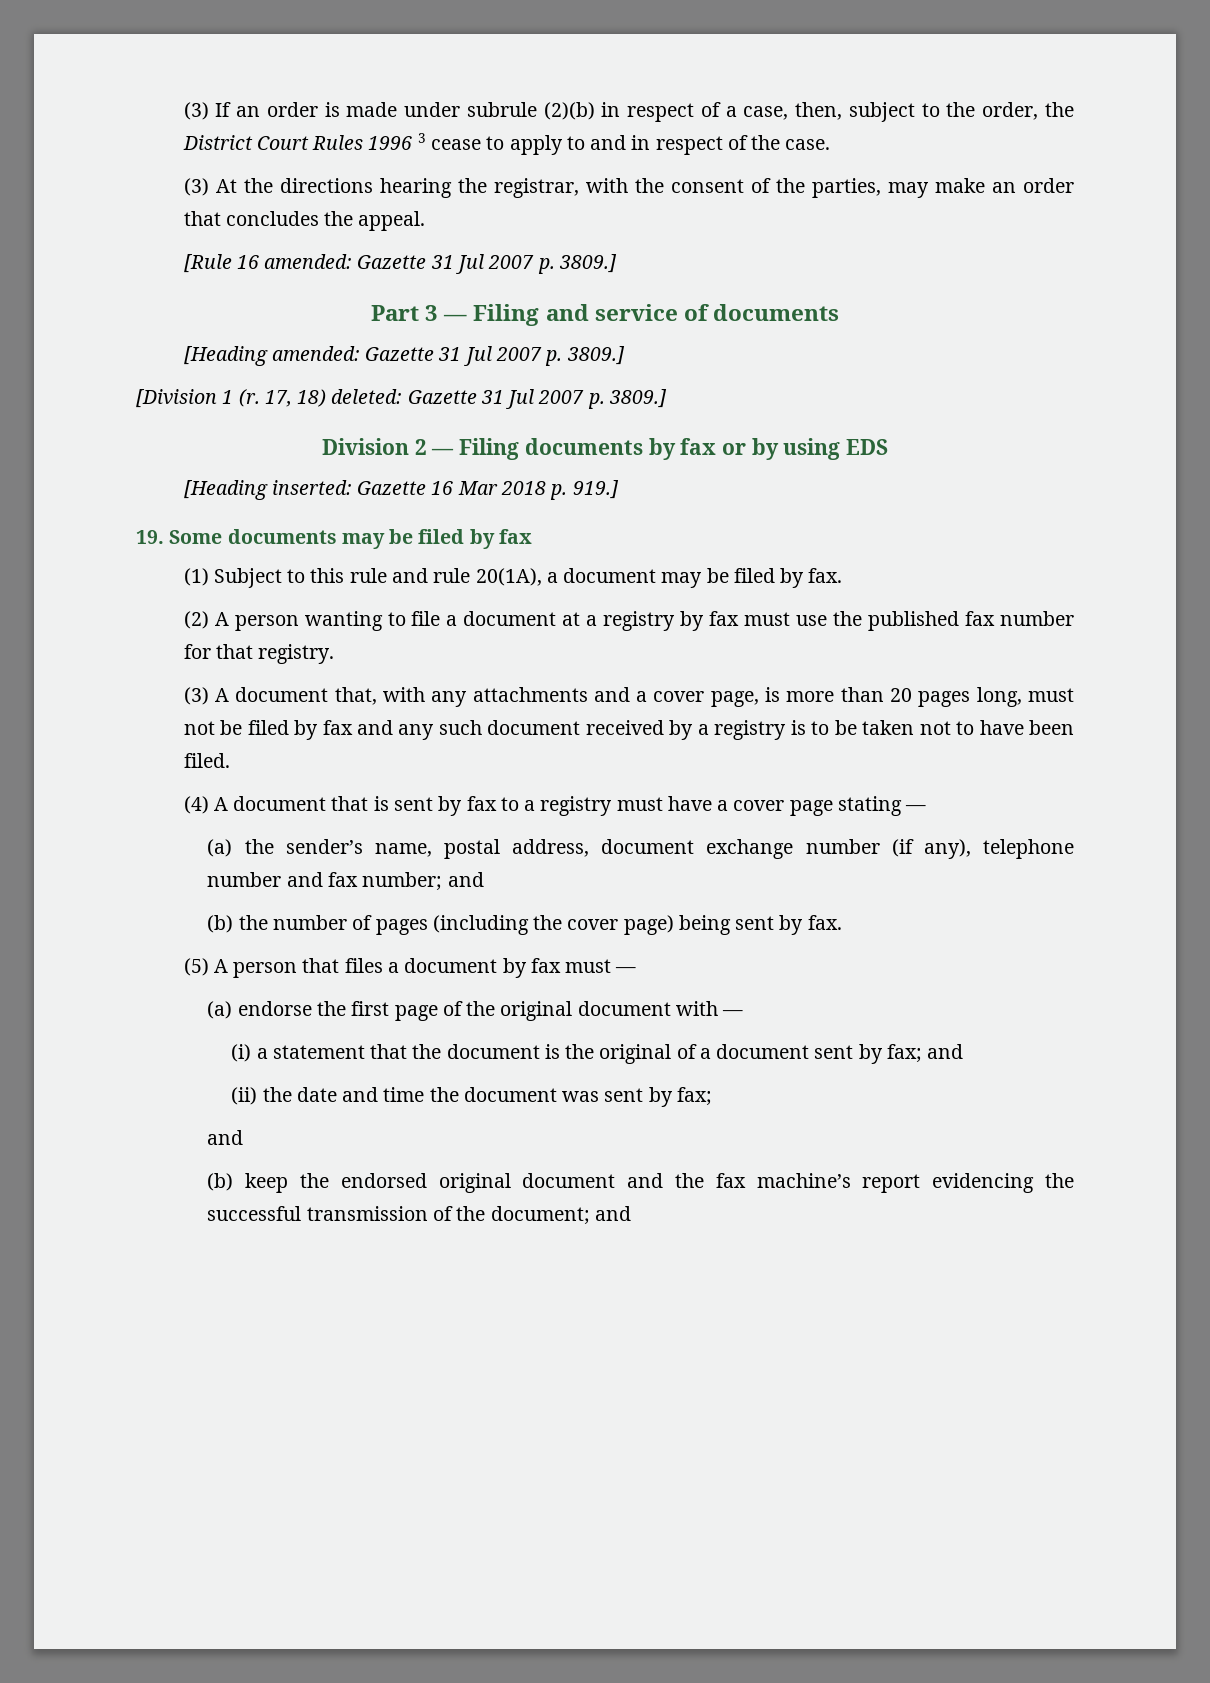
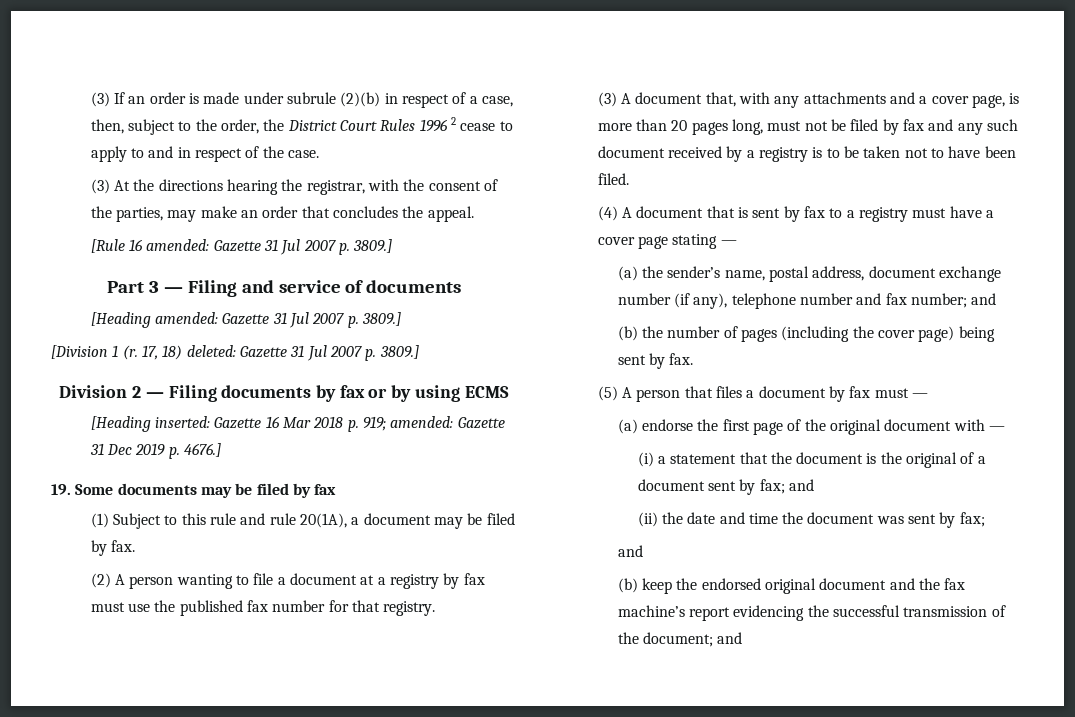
- (3) If an order is made under subrule (2)(b) in respect of a case, then, subject to the order, the District Court Rules 1996 3 cease to apply to and in respect of the case.
+ (3) If an order is made under subrule (2)(b) in respect of a case, then, subject to the order, the District Court Rules 1996 2 cease to apply to and in respect of the case.
- Division 2 — Filing documents by fax or by using EDS
+ Division 2 — Filing documents by fax or by using ECMS
- [Heading inserted: Gazette 16 Mar 2018 p. 919.]
+ [Heading inserted: Gazette 16 Mar 2018 p. 919; amended: Gazette 31 Dec 2019 p. 4676.]

